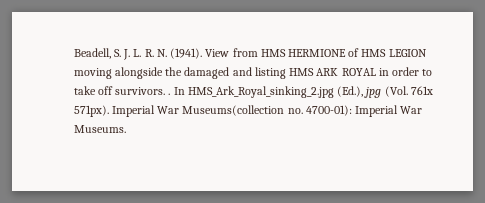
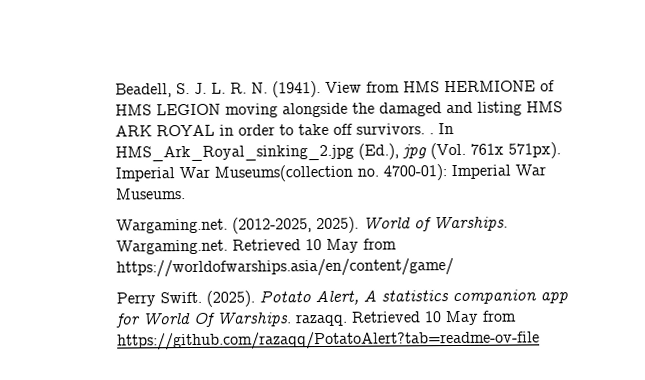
+ Wargaming.net. (2012-2025, 2025). World of Warships. Wargaming.net. Retrieved 10 May from https://worldofwarships.asia/en/content/game/
+ Perry Swift. (2025). Potato Alert, A statistics companion app for World Of Warships. razaqq. Retrieved 10 May from https://github.com/razaqq/PotatoAlert?tab=readme-ov-file

